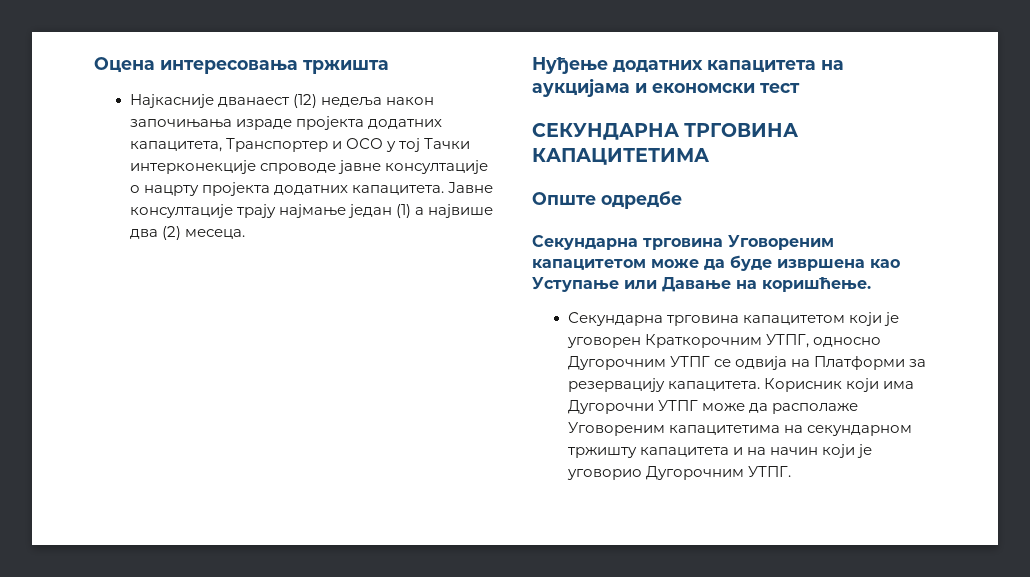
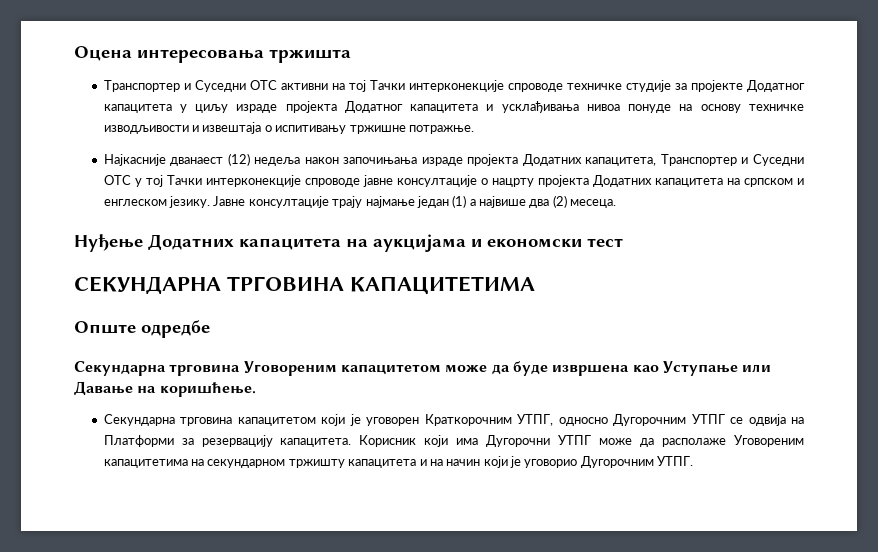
+ Транспортер и Суседни ОТС активни на тој Тачки интерконекције спроводе техничке студије за пројекте Додатног капацитета у циљу израде пројекта Додатног капацитета и усклађивања нивоа понуде на основу техничке изводљивости и извештаја о испитивању тржишне потражње.
- Најкасније дванаест (12) недеља након започињања израде пројекта додатних капацитета, Транспортер и ОСО у тој Тачки интерконекције спроводе јавне консултације о нацрту пројекта додатних капацитета.
+ Најкасније дванаест (12) недеља након започињања израде пројекта Додатних капацитета, Транспортер и Суседни ОТС у тој Тачки интерконекције спроводе јавне консултације о нацрту пројекта Додатних капацитета на српском и енглеском језику.
- Нуђење додатних капацитета на аукцијама и економски тест
+ Нуђење Додатних капацитета на аукцијама и економски тест

